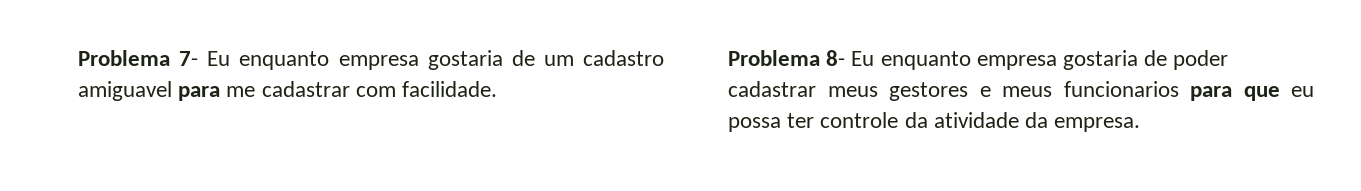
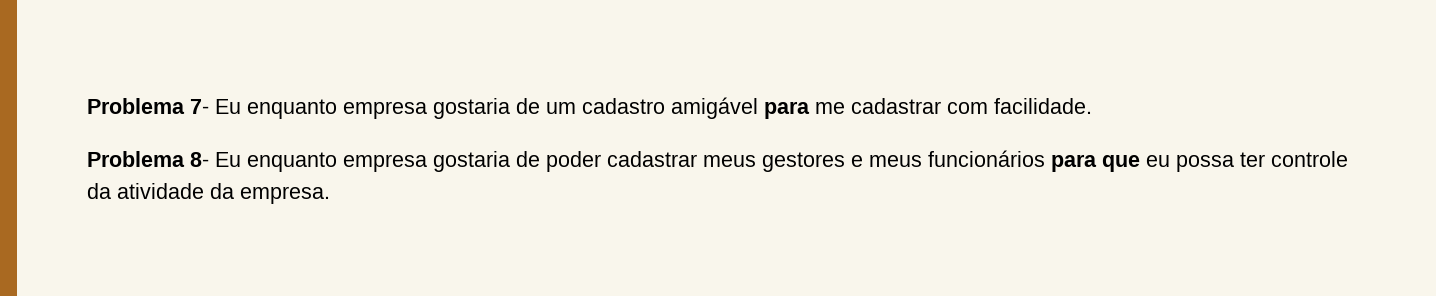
- Problema 7- Eu enquanto empresa gostaria de um cadastro amiguavel para me cadastrar com facilidade.
+ Problema 7- Eu enquanto empresa gostaria de um cadastro amigável para me cadastrar com facilidade.
- Problema 8- Eu enquanto empresa gostaria de poder cadastrar meus gestores e meus funcionarios para que eu possa ter controle da atividade da empresa.
+ Problema 8- Eu enquanto empresa gostaria de poder cadastrar meus gestores e meus funcionários para que eu possa ter controle da atividade da empresa.

